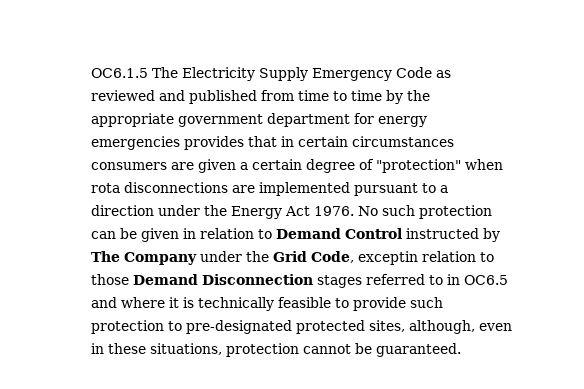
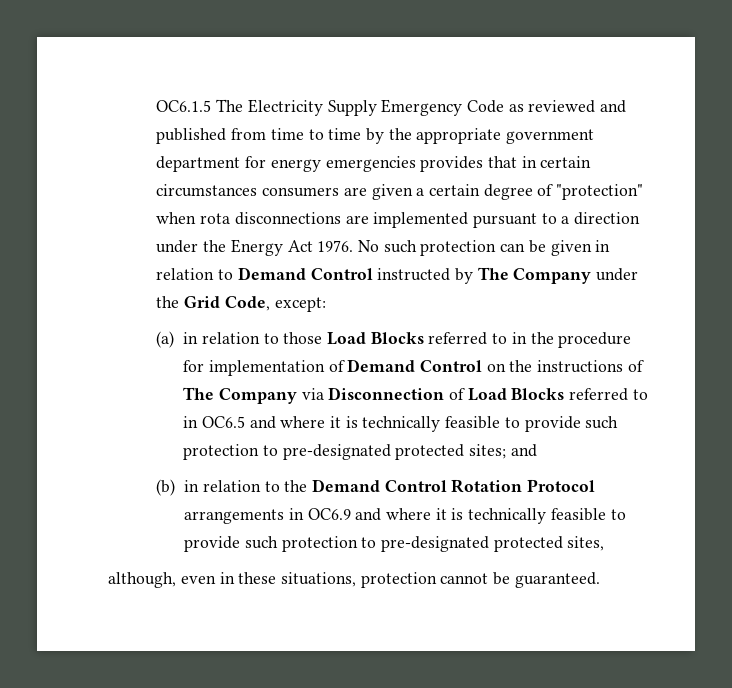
- No such protection can be given in relation to Demand Control instructed by The Company under the Grid Code, exceptin relation to those Demand Disconnection stages referred to in OC6.5 and where it is technically feasible to provide such protection to pre-designated protected sites, although, even in these situations, protection cannot be guaranteed.
+ No such protection can be given in relation to Demand Control instructed by The Company under the Grid Code, except:
+ (a) in relation to those Load Blocks referred to in the procedure for implementation of Demand Control on the instructions of The Company via Disconnection of Load Blocks referred to in OC6.5 and where it is technically feasible to provide such protection to pre-designated protected sites; and
+ (b) in relation to the Demand Control Rotation Protocol arrangements in OC6.9 and where it is technically feasible to provide such protection to pre-designated protected sites,
+ although, even in these situations, protection cannot be guaranteed.

